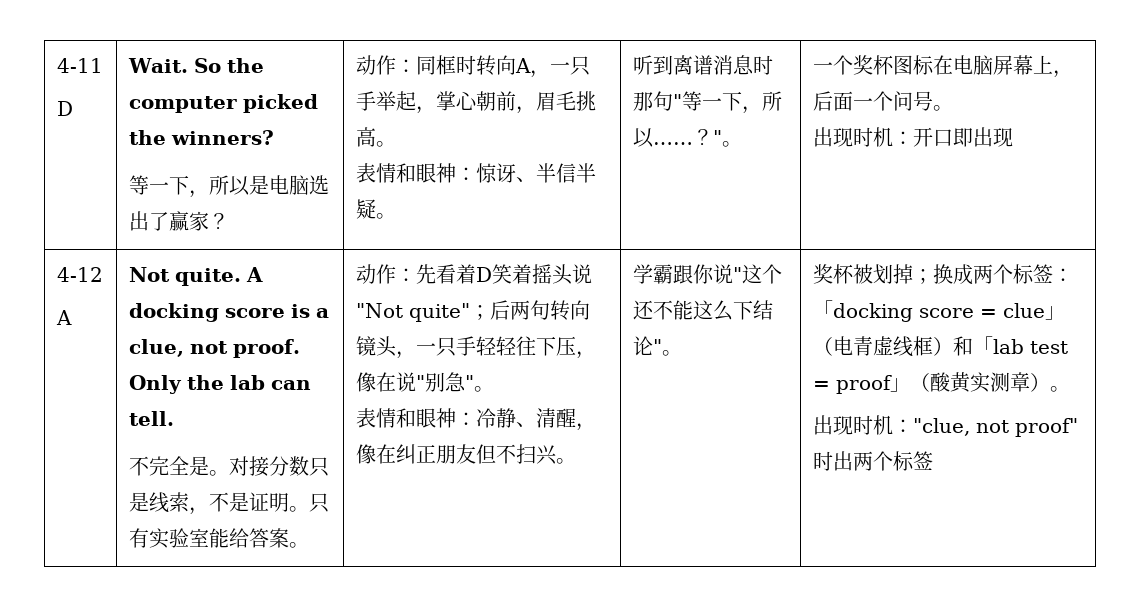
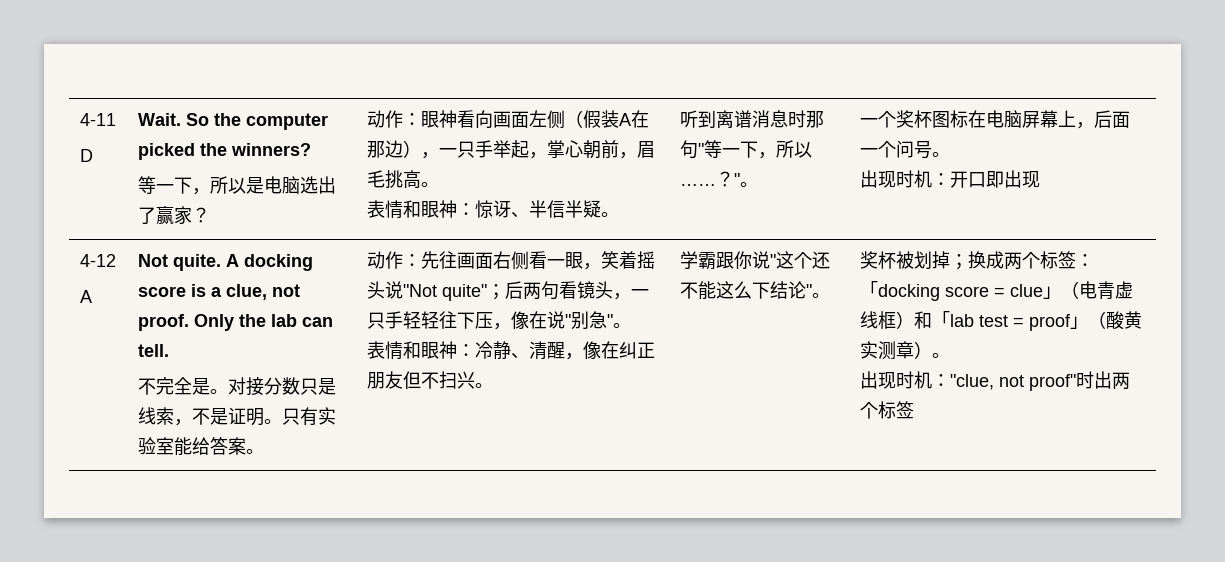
- 动作：同框时转向A，一只手举起，掌心朝前，眉毛挑高。
+ 动作：眼神看向画面左侧（假装A在那边），一只手举起，掌心朝前，眉毛挑高。
- 动作：先看着D笑着摇头说"Not quite"；后两句转向镜头，一只手轻轻往下压，像在说"别急"。
+ 动作：先往画面右侧看一眼，笑着摇头说"Not quite"；后两句看镜头，一只手轻轻往下压，像在说"别急"。

